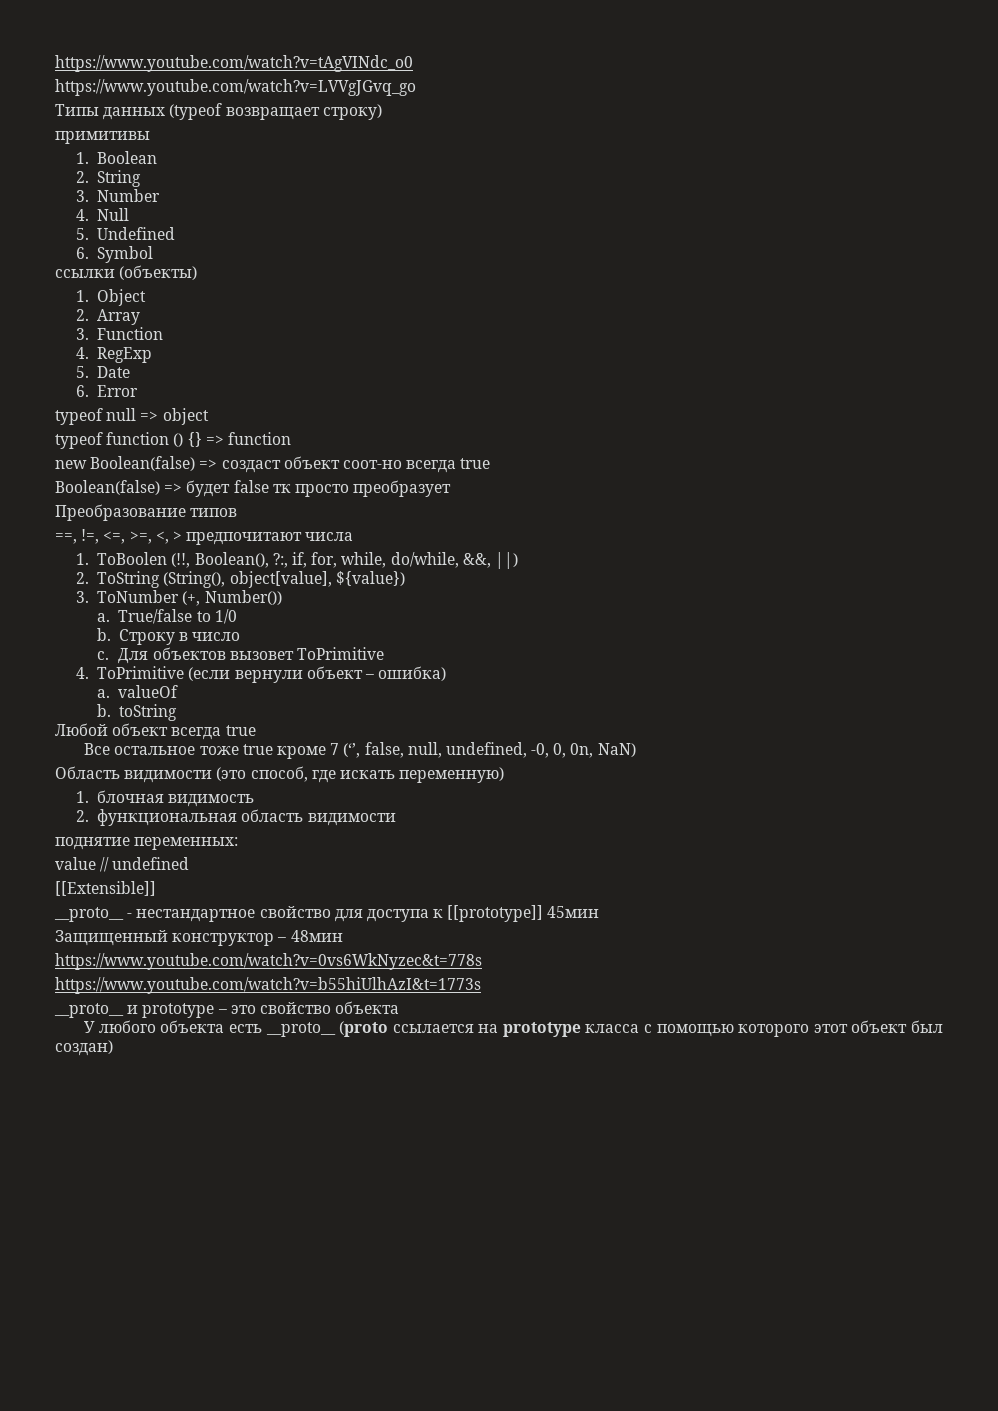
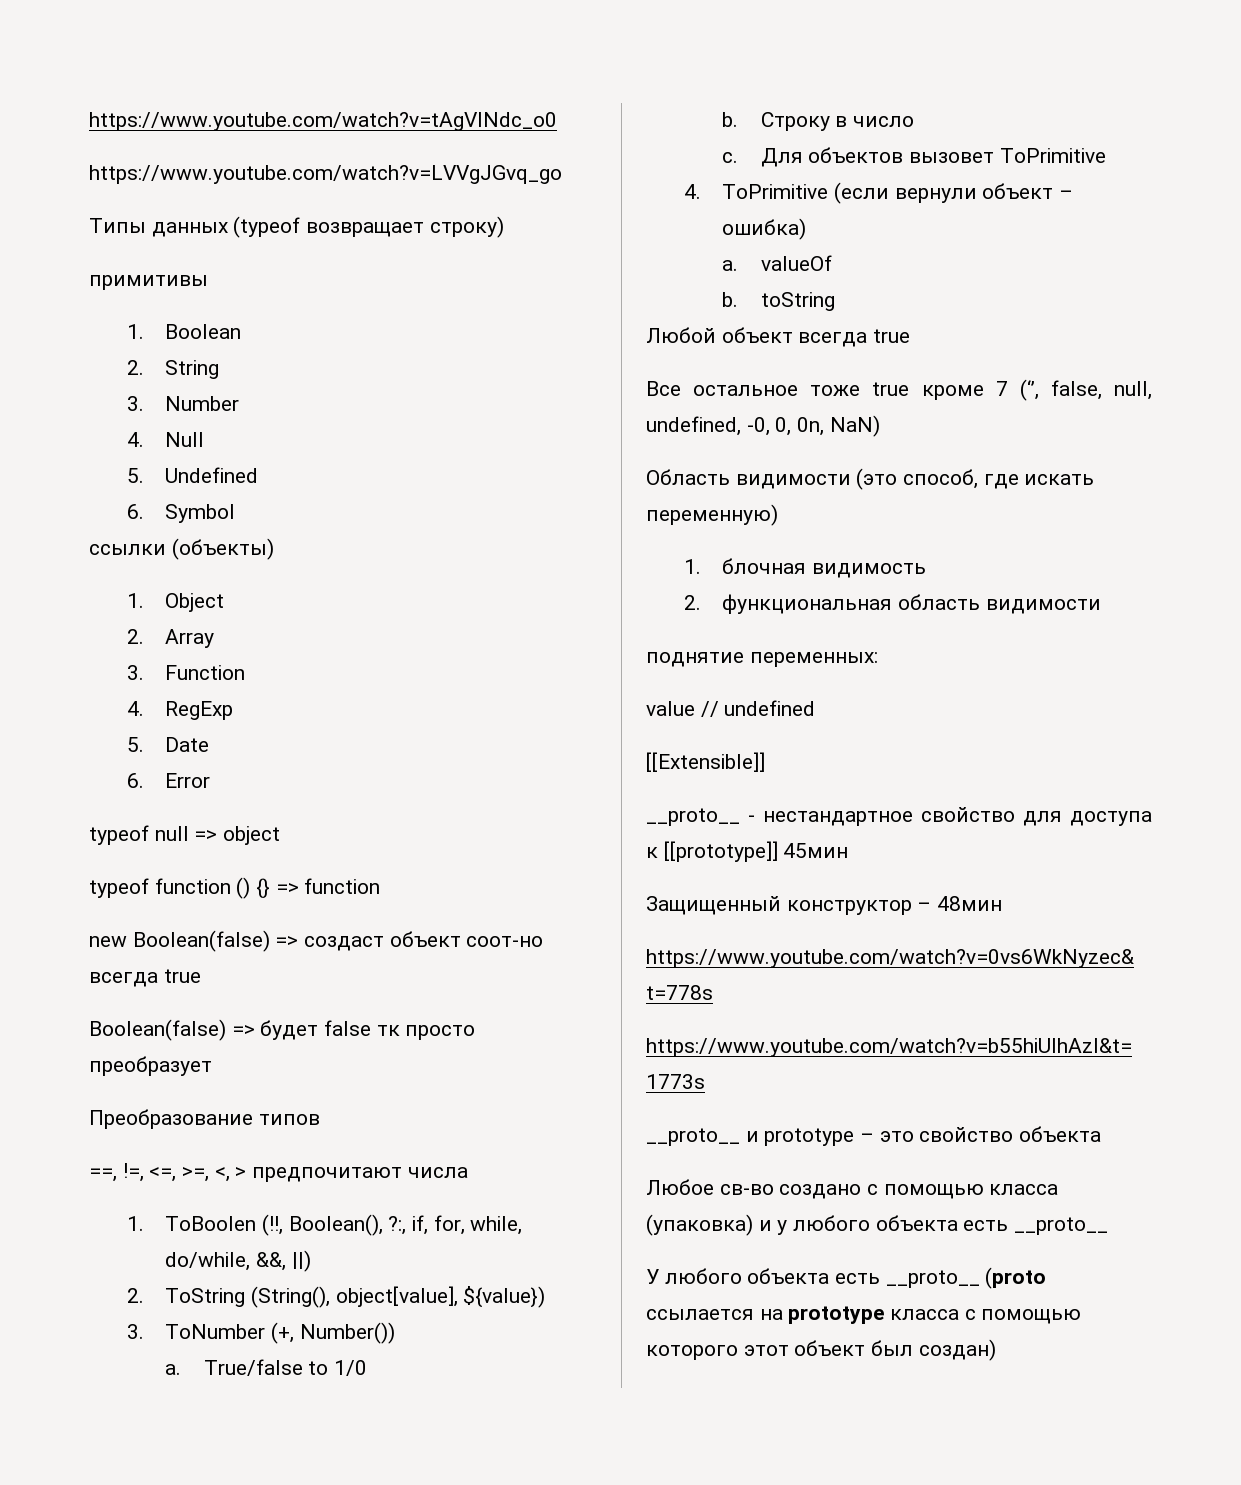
+ Любое св-во создано с помощью класса (упаковка) и у любого объекта есть __proto__

